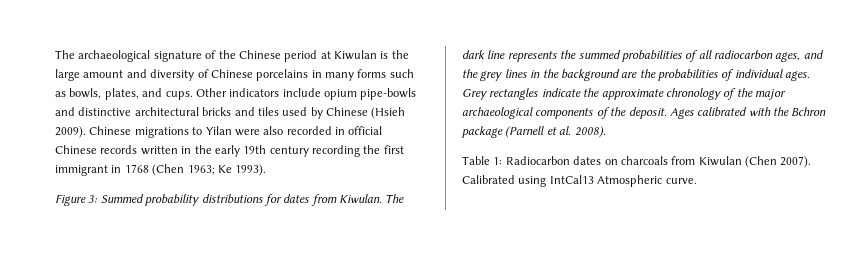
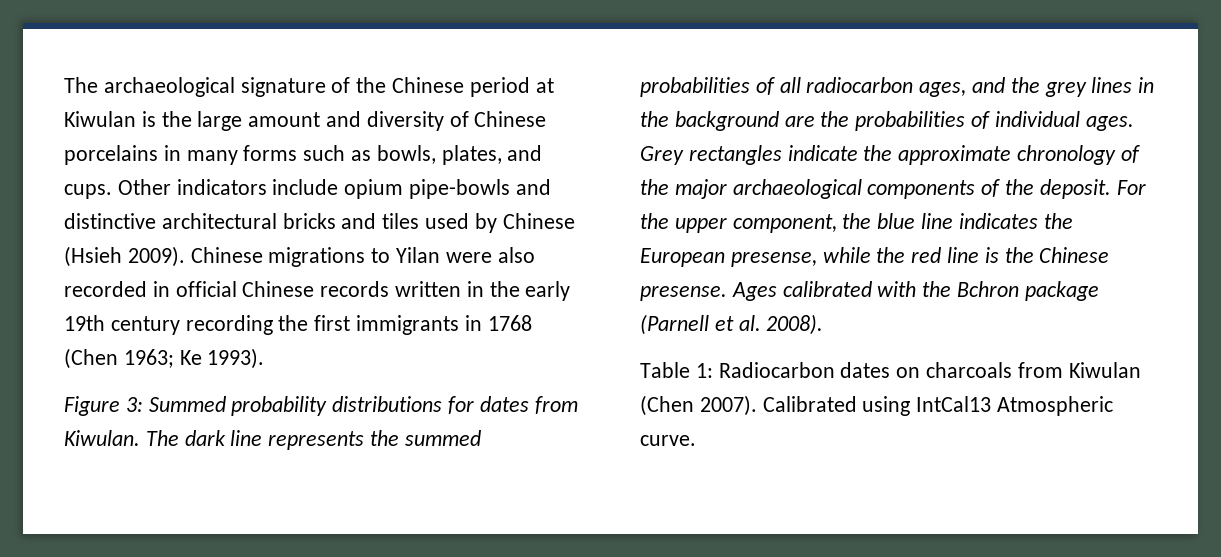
- Chinese migrations to Yilan were also recorded in official Chinese records written in the early 19th century recording the first immigrant in 1768 (Chen 1963; Ke 1993).
+ Chinese migrations to Yilan were also recorded in official Chinese records written in the early 19th century recording the first immigrants in 1768 (Chen 1963; Ke 1993).
+ For the upper component, the blue line indicates the European presense, while the red line is the Chinese presense.

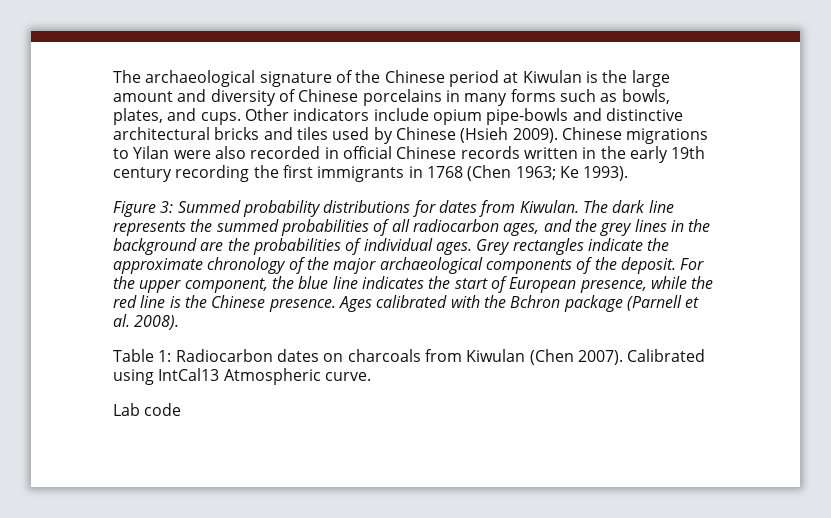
- For the upper component, the blue line indicates the European presense, while the red line is the Chinese presense.
+ For the upper component, the blue line indicates the start of European presence, while the red line is the Chinese presence.
+ Lab code

